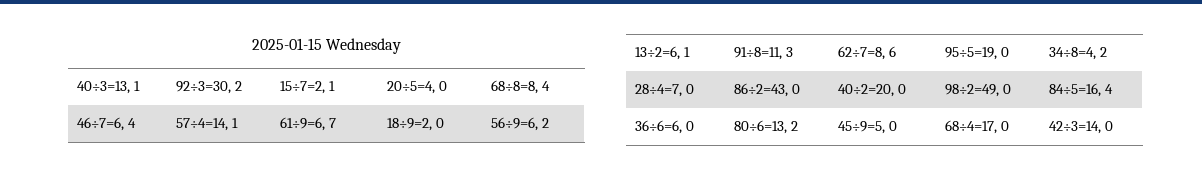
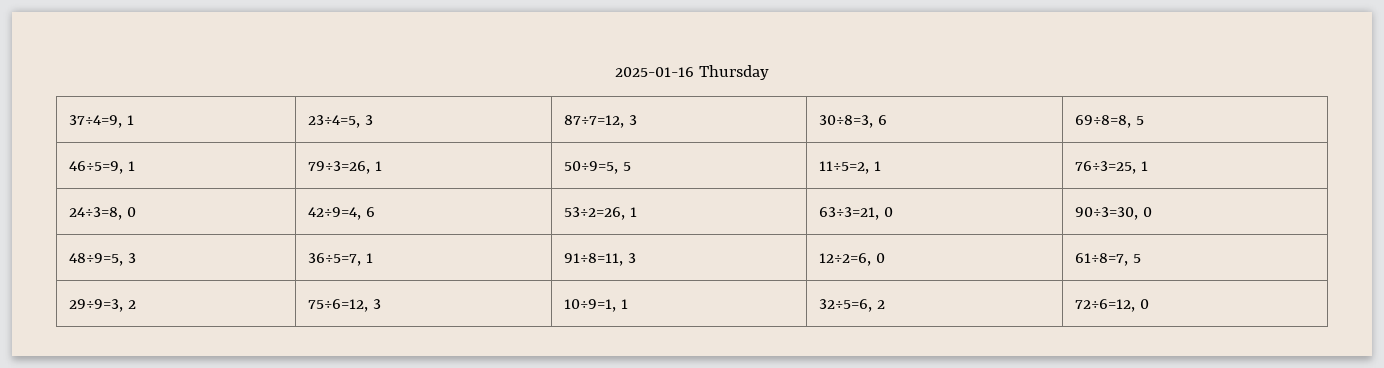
- 2025-01-15 Wednesday
- 40÷3=13, 1 | 92÷3=30, 2 | 15÷7=2, 1 | 20÷5=4, 0 | 68÷8=8, 4
- 46÷7=6, 4 | 57÷4=14, 1 | 61÷9=6, 7 | 18÷9=2, 0 | 56÷9=6, 2
- 13÷2=6, 1 | 91÷8=11, 3 | 62÷7=8, 6 | 95÷5=19, 0 | 34÷8=4, 2
- 28÷4=7, 0 | 86÷2=43, 0 | 40÷2=20, 0 | 98÷2=49, 0 | 84÷5=16, 4
- 36÷6=6, 0 | 80÷6=13, 2 | 45÷9=5, 0 | 68÷4=17, 0 | 42÷3=14, 0
+ 2025-01-16 Thursday
+ 37÷4=9, 1 | 23÷4=5, 3 | 87÷7=12, 3 | 30÷8=3, 6 | 69÷8=8, 5
+ 46÷5=9, 1 | 79÷3=26, 1 | 50÷9=5, 5 | 11÷5=2, 1 | 76÷3=25, 1
+ 24÷3=8, 0 | 42÷9=4, 6 | 53÷2=26, 1 | 63÷3=21, 0 | 90÷3=30, 0
+ 48÷9=5, 3 | 36÷5=7, 1 | 91÷8=11, 3 | 12÷2=6, 0 | 61÷8=7, 5
+ 29÷9=3, 2 | 75÷6=12, 3 | 10÷9=1, 1 | 32÷5=6, 2 | 72÷6=12, 0

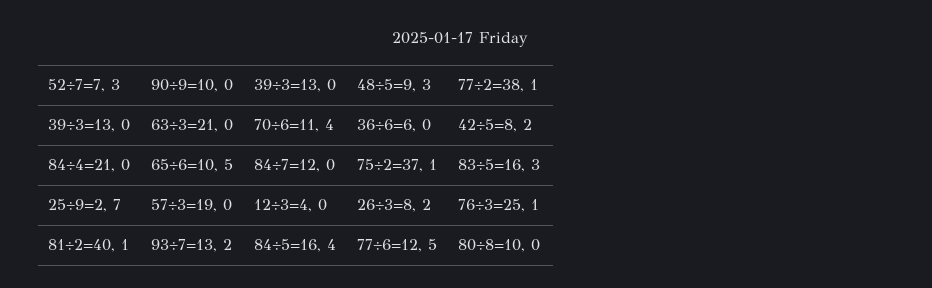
- 2025-01-16 Thursday
- 37÷4=9, 1 | 23÷4=5, 3 | 87÷7=12, 3 | 30÷8=3, 6 | 69÷8=8, 5
- 46÷5=9, 1 | 79÷3=26, 1 | 50÷9=5, 5 | 11÷5=2, 1 | 76÷3=25, 1
- 24÷3=8, 0 | 42÷9=4, 6 | 53÷2=26, 1 | 63÷3=21, 0 | 90÷3=30, 0
- 48÷9=5, 3 | 36÷5=7, 1 | 91÷8=11, 3 | 12÷2=6, 0 | 61÷8=7, 5
- 29÷9=3, 2 | 75÷6=12, 3 | 10÷9=1, 1 | 32÷5=6, 2 | 72÷6=12, 0
+ 2025-01-17 Friday
+ 52÷7=7, 3 | 90÷9=10, 0 | 39÷3=13, 0 | 48÷5=9, 3 | 77÷2=38, 1
+ 39÷3=13, 0 | 63÷3=21, 0 | 70÷6=11, 4 | 36÷6=6, 0 | 42÷5=8, 2
+ 84÷4=21, 0 | 65÷6=10, 5 | 84÷7=12, 0 | 75÷2=37, 1 | 83÷5=16, 3
+ 25÷9=2, 7 | 57÷3=19, 0 | 12÷3=4, 0 | 26÷3=8, 2 | 76÷3=25, 1
+ 81÷2=40, 1 | 93÷7=13, 2 | 84÷5=16, 4 | 77÷6=12, 5 | 80÷8=10, 0

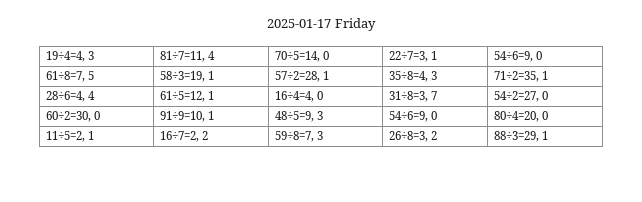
- 52÷7=7, 3 | 90÷9=10, 0 | 39÷3=13, 0 | 48÷5=9, 3 | 77÷2=38, 1
- 39÷3=13, 0 | 63÷3=21, 0 | 70÷6=11, 4 | 36÷6=6, 0 | 42÷5=8, 2
- 84÷4=21, 0 | 65÷6=10, 5 | 84÷7=12, 0 | 75÷2=37, 1 | 83÷5=16, 3
- 25÷9=2, 7 | 57÷3=19, 0 | 12÷3=4, 0 | 26÷3=8, 2 | 76÷3=25, 1
- 81÷2=40, 1 | 93÷7=13, 2 | 84÷5=16, 4 | 77÷6=12, 5 | 80÷8=10, 0
+ 19÷4=4, 3 | 81÷7=11, 4 | 70÷5=14, 0 | 22÷7=3, 1 | 54÷6=9, 0
+ 61÷8=7, 5 | 58÷3=19, 1 | 57÷2=28, 1 | 35÷8=4, 3 | 71÷2=35, 1
+ 28÷6=4, 4 | 61÷5=12, 1 | 16÷4=4, 0 | 31÷8=3, 7 | 54÷2=27, 0
+ 60÷2=30, 0 | 91÷9=10, 1 | 48÷5=9, 3 | 54÷6=9, 0 | 80÷4=20, 0
+ 11÷5=2, 1 | 16÷7=2, 2 | 59÷8=7, 3 | 26÷8=3, 2 | 88÷3=29, 1

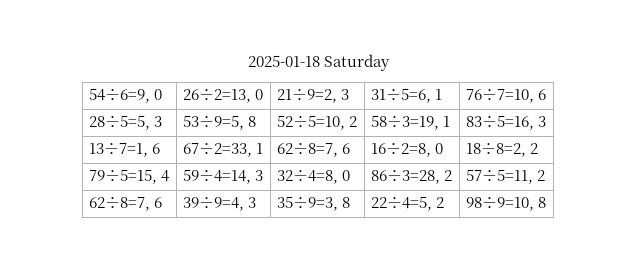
- 2025-01-17 Friday
- 19÷4=4, 3 | 81÷7=11, 4 | 70÷5=14, 0 | 22÷7=3, 1 | 54÷6=9, 0
- 61÷8=7, 5 | 58÷3=19, 1 | 57÷2=28, 1 | 35÷8=4, 3 | 71÷2=35, 1
- 28÷6=4, 4 | 61÷5=12, 1 | 16÷4=4, 0 | 31÷8=3, 7 | 54÷2=27, 0
- 60÷2=30, 0 | 91÷9=10, 1 | 48÷5=9, 3 | 54÷6=9, 0 | 80÷4=20, 0
- 11÷5=2, 1 | 16÷7=2, 2 | 59÷8=7, 3 | 26÷8=3, 2 | 88÷3=29, 1
+ 2025-01-18 Saturday
+ 54÷6=9, 0 | 26÷2=13, 0 | 21÷9=2, 3 | 31÷5=6, 1 | 76÷7=10, 6
+ 28÷5=5, 3 | 53÷9=5, 8 | 52÷5=10, 2 | 58÷3=19, 1 | 83÷5=16, 3
+ 13÷7=1, 6 | 67÷2=33, 1 | 62÷8=7, 6 | 16÷2=8, 0 | 18÷8=2, 2
+ 79÷5=15, 4 | 59÷4=14, 3 | 32÷4=8, 0 | 86÷3=28, 2 | 57÷5=11, 2
+ 62÷8=7, 6 | 39÷9=4, 3 | 35÷9=3, 8 | 22÷4=5, 2 | 98÷9=10, 8

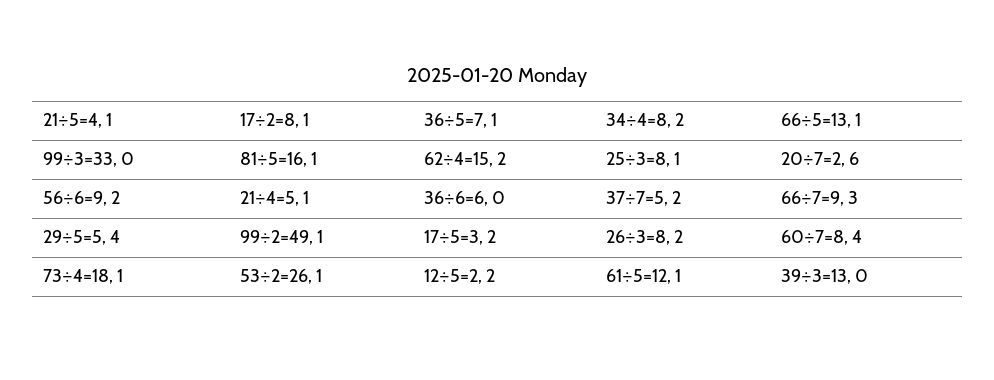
- 2025-01-18 Saturday
- 54÷6=9, 0 | 26÷2=13, 0 | 21÷9=2, 3 | 31÷5=6, 1 | 76÷7=10, 6
- 28÷5=5, 3 | 53÷9=5, 8 | 52÷5=10, 2 | 58÷3=19, 1 | 83÷5=16, 3
- 13÷7=1, 6 | 67÷2=33, 1 | 62÷8=7, 6 | 16÷2=8, 0 | 18÷8=2, 2
- 79÷5=15, 4 | 59÷4=14, 3 | 32÷4=8, 0 | 86÷3=28, 2 | 57÷5=11, 2
- 62÷8=7, 6 | 39÷9=4, 3 | 35÷9=3, 8 | 22÷4=5, 2 | 98÷9=10, 8
+ 2025-01-20 Monday
+ 21÷5=4, 1 | 17÷2=8, 1 | 36÷5=7, 1 | 34÷4=8, 2 | 66÷5=13, 1
+ 99÷3=33, 0 | 81÷5=16, 1 | 62÷4=15, 2 | 25÷3=8, 1 | 20÷7=2, 6
+ 56÷6=9, 2 | 21÷4=5, 1 | 36÷6=6, 0 | 37÷7=5, 2 | 66÷7=9, 3
+ 29÷5=5, 4 | 99÷2=49, 1 | 17÷5=3, 2 | 26÷3=8, 2 | 60÷7=8, 4
+ 73÷4=18, 1 | 53÷2=26, 1 | 12÷5=2, 2 | 61÷5=12, 1 | 39÷3=13, 0

